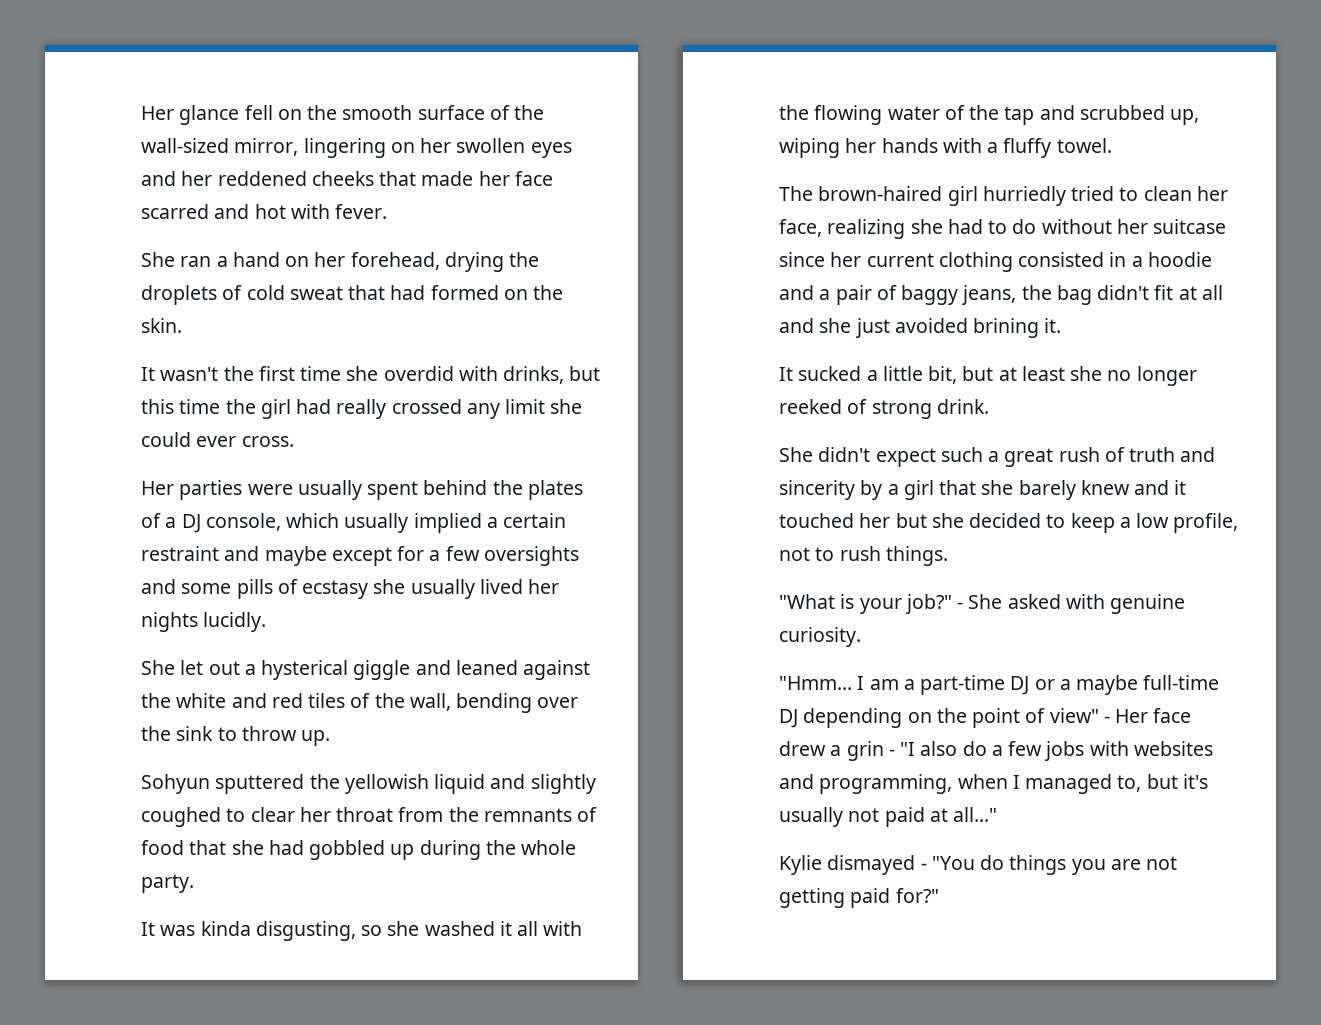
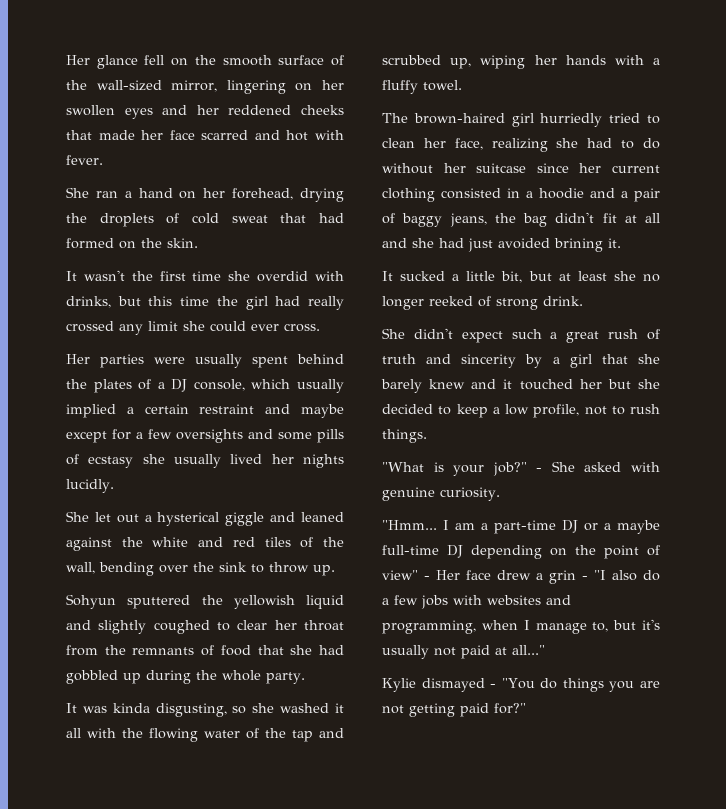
- The brown-haired girl hurriedly tried to clean her face, realizing she had to do without her suitcase since her current clothing consisted in a hoodie and a pair of baggy jeans, the bag didn't fit at all and she just avoided brining it.
+ The brown-haired girl hurriedly tried to clean her face, realizing she had to do without her suitcase since her current clothing consisted in a hoodie and a pair of baggy jeans, the bag didn't fit at all and she had just avoided brining it.
- I am a part-time DJ or a maybe full-time DJ depending on the point of view" - Her face drew a grin - "I also do a few jobs with websites and programming, when I managed to, but it's usually not paid at all..."
+ I am a part-time DJ or a maybe full-time DJ depending on the point of view" - Her face drew a grin - "I also do a few jobs with websites and programming, when I manage to, but it's usually not paid at all..."

